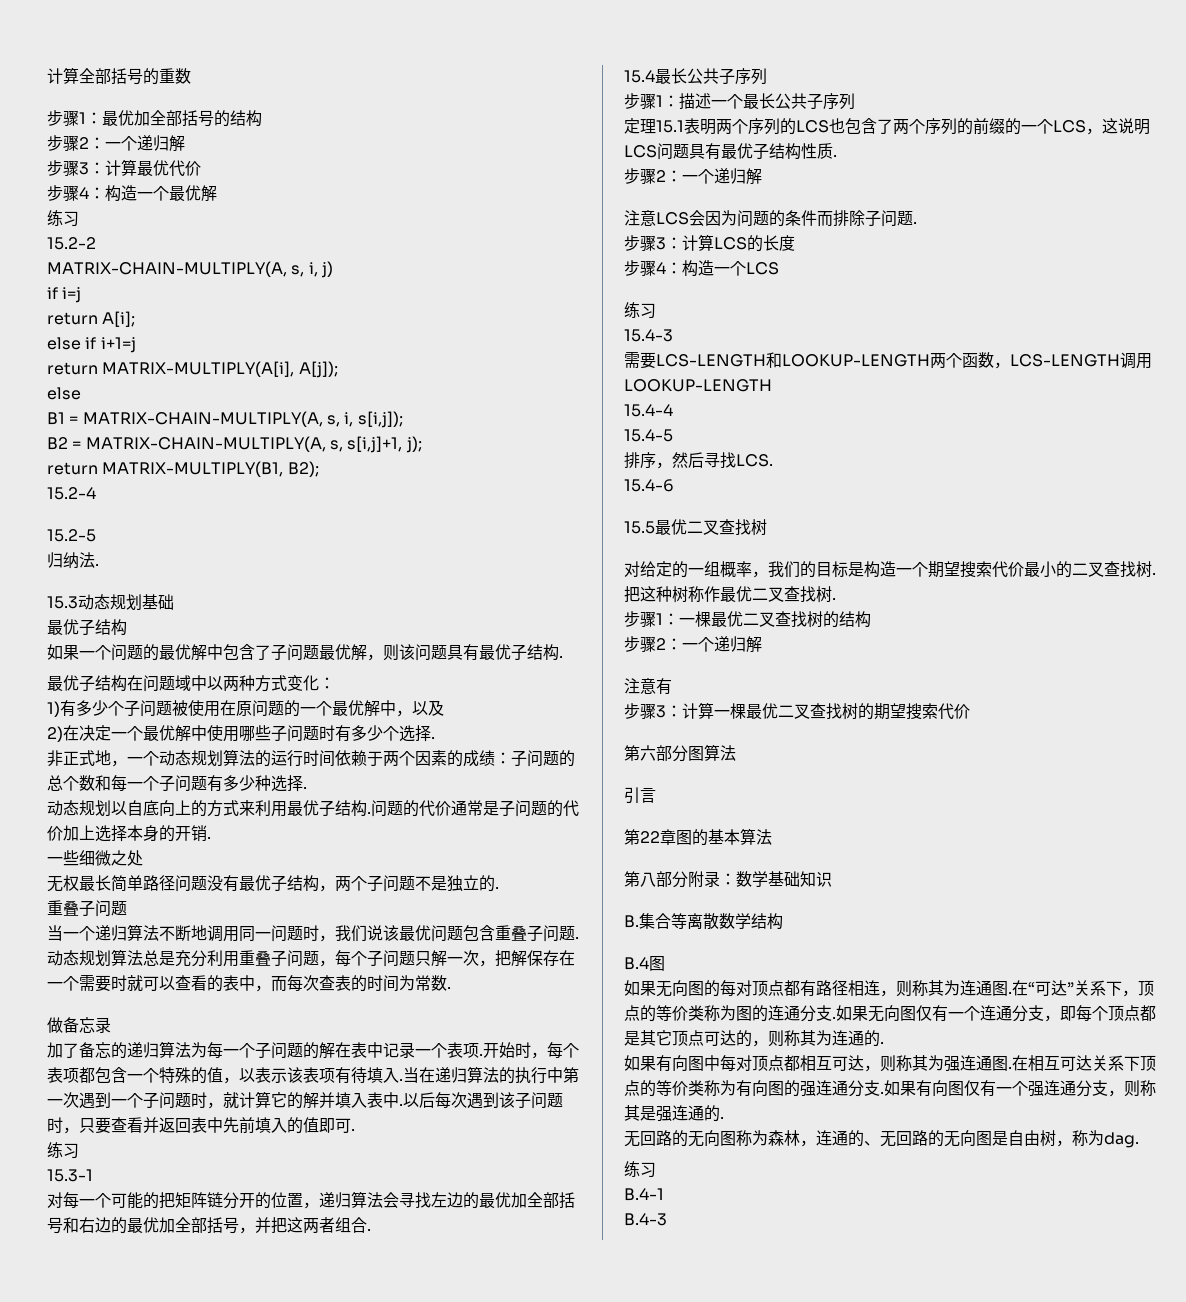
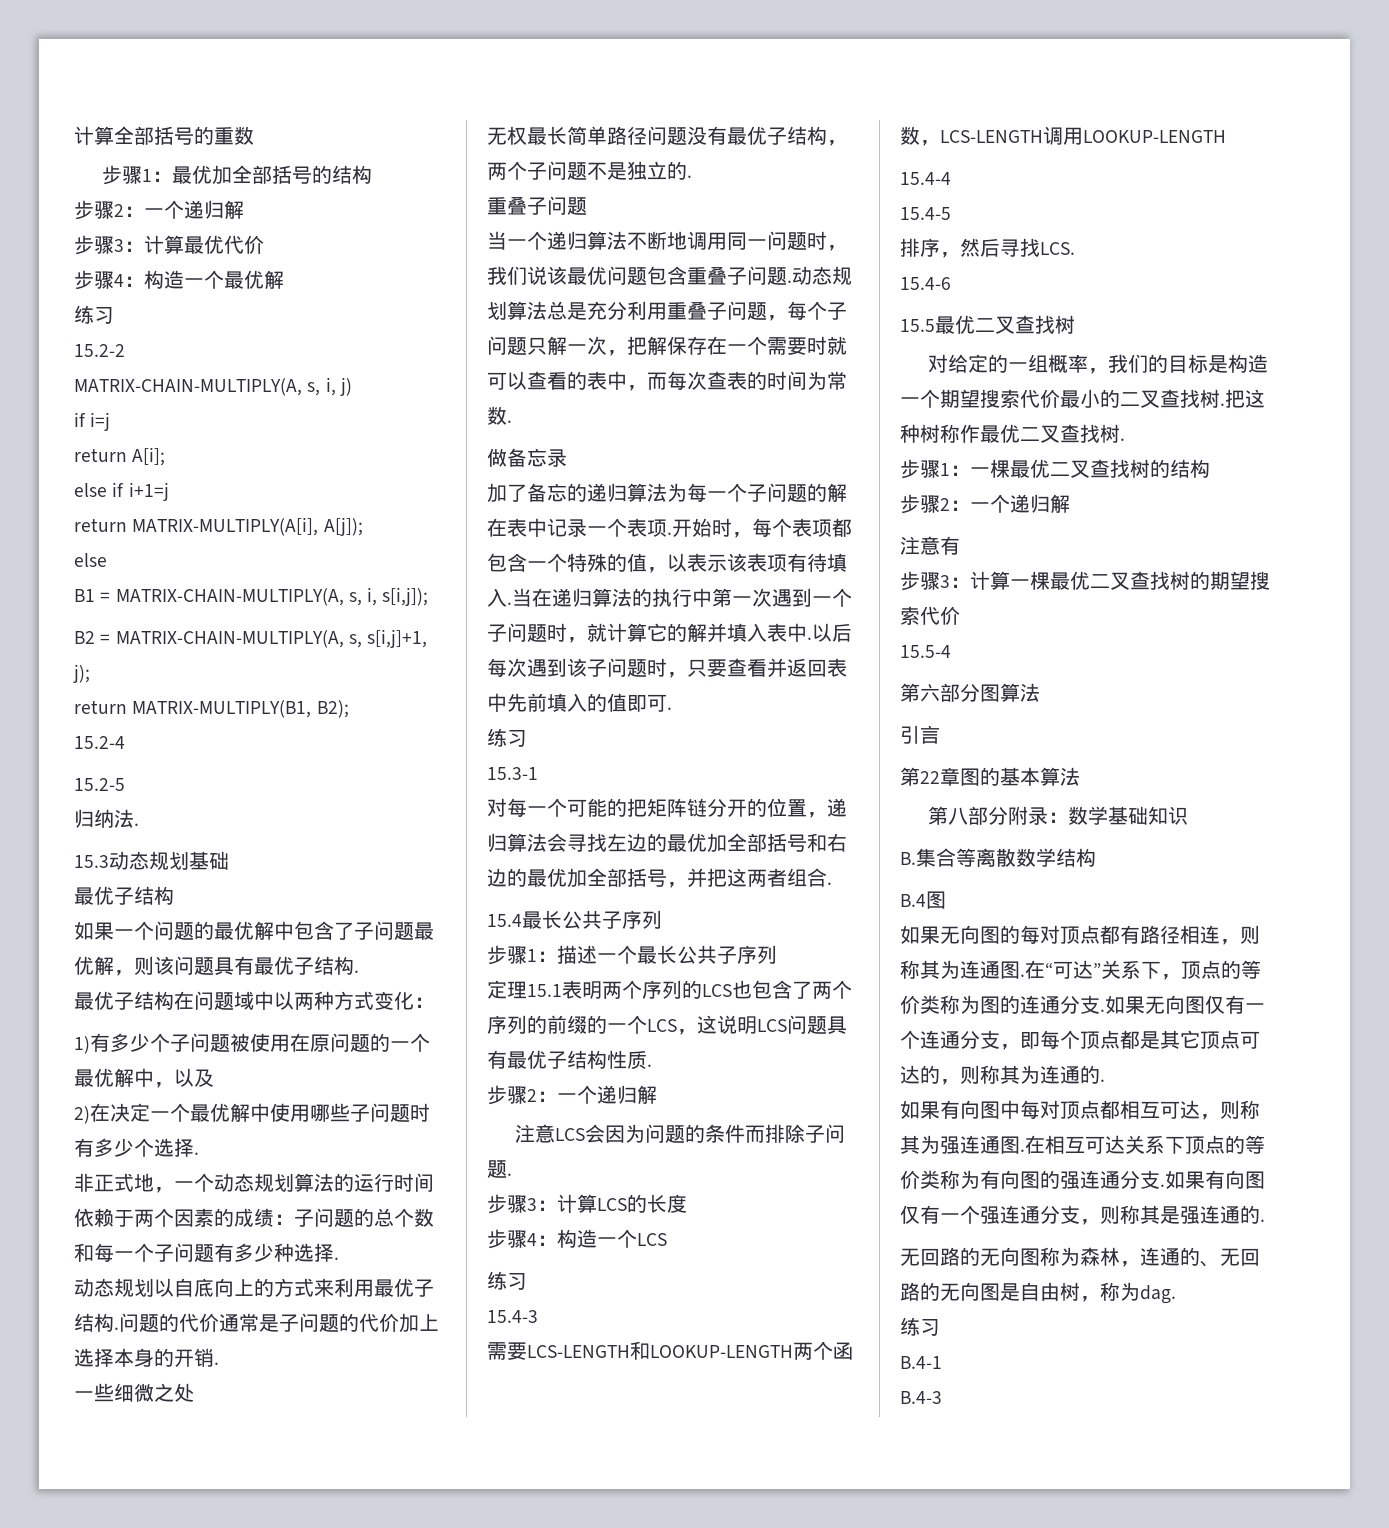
+ 15.5-4

